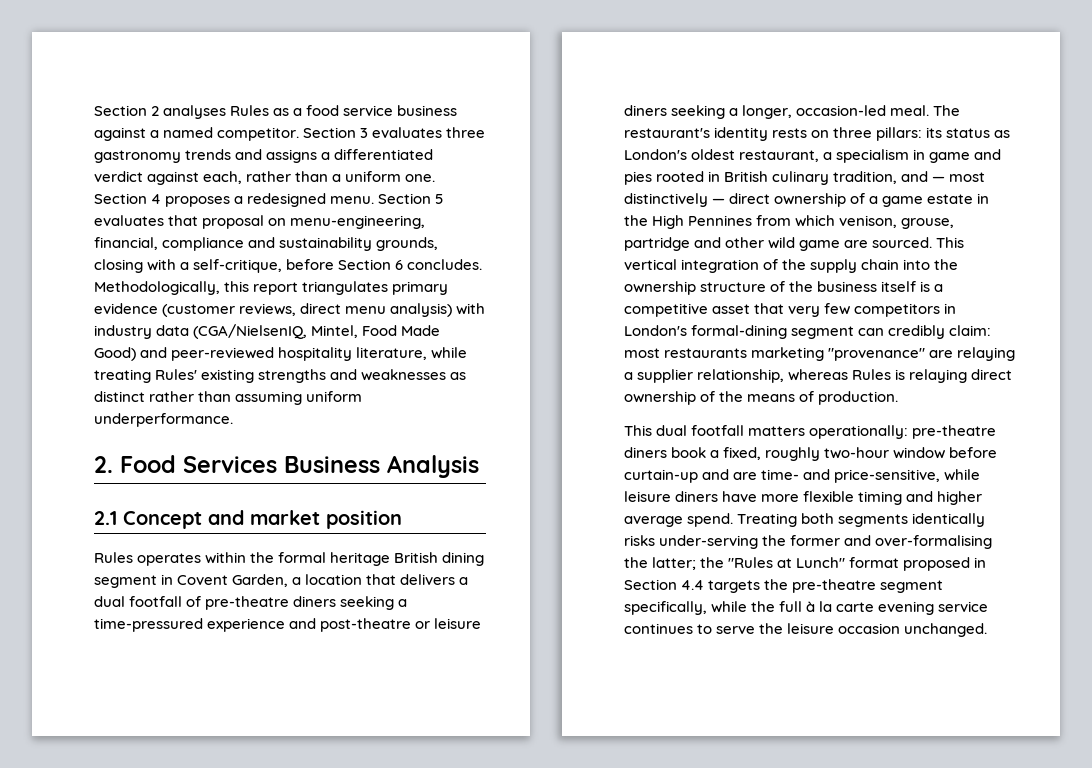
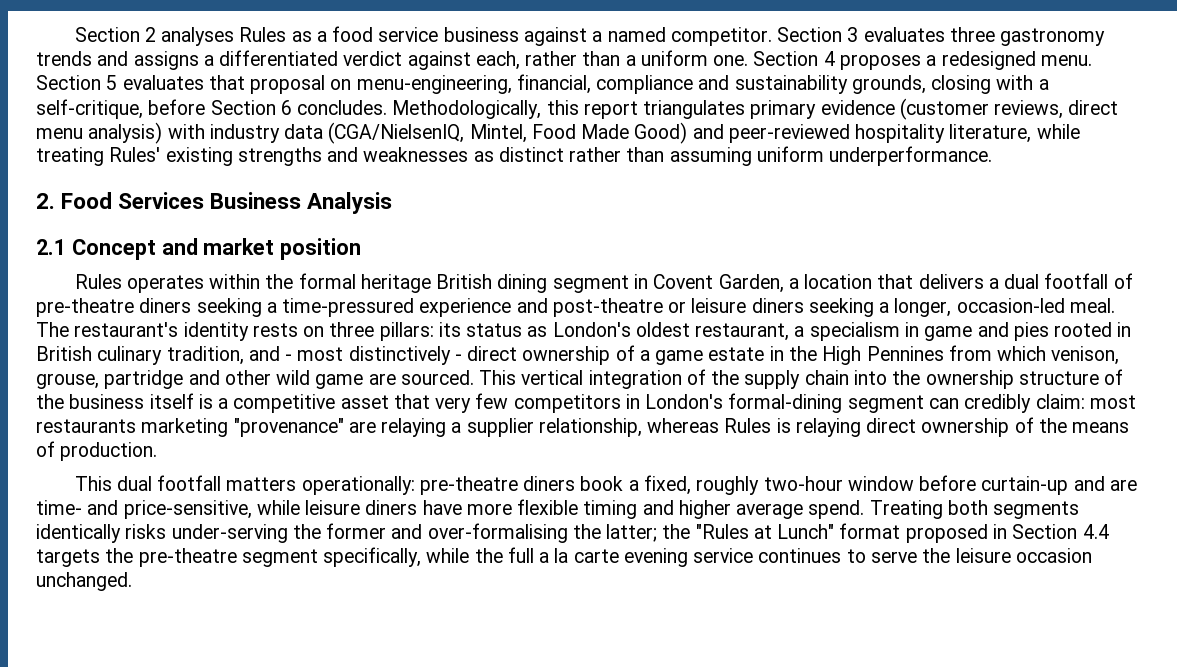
- The restaurant's identity rests on three pillars: its status as London's oldest restaurant, a specialism in game and pies rooted in British culinary tradition, and — most distinctively — direct ownership of a game estate in the High Pennines from which venison, grouse, partridge and other wild game are sourced.
+ The restaurant's identity rests on three pillars: its status as London's oldest restaurant, a specialism in game and pies rooted in British culinary tradition, and - most distinctively - direct ownership of a game estate in the High Pennines from which venison, grouse, partridge and other wild game are sourced.
- Treating both segments identically risks under-serving the former and over-formalising the latter; the "Rules at Lunch" format proposed in Section 4.4 targets the pre-theatre segment specifically, while the full à la carte evening service continues to serve the leisure occasion unchanged.
+ Treating both segments identically risks under-serving the former and over-formalising the latter; the "Rules at Lunch" format proposed in Section 4.4 targets the pre-theatre segment specifically, while the full a la carte evening service continues to serve the leisure occasion unchanged.

